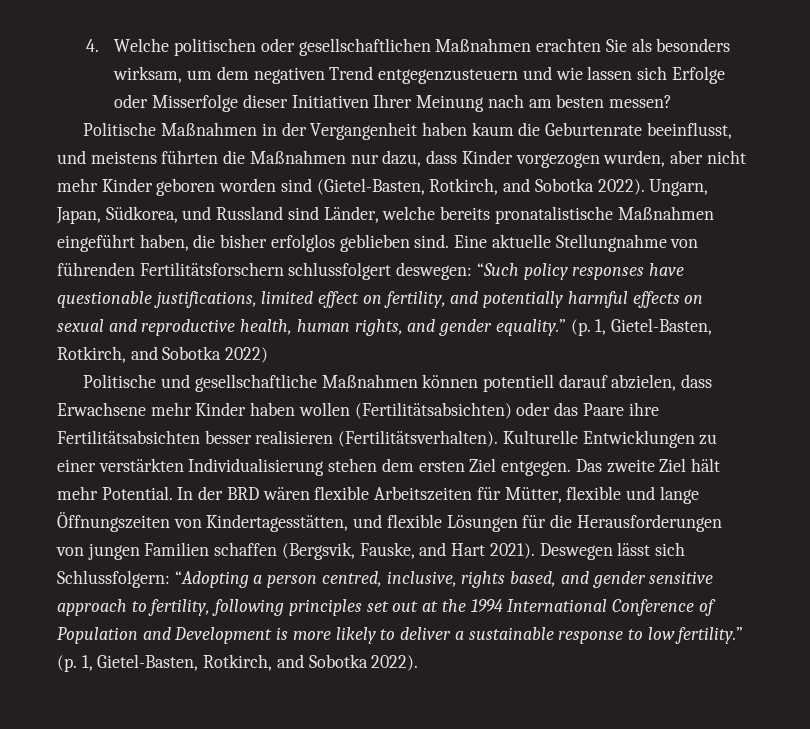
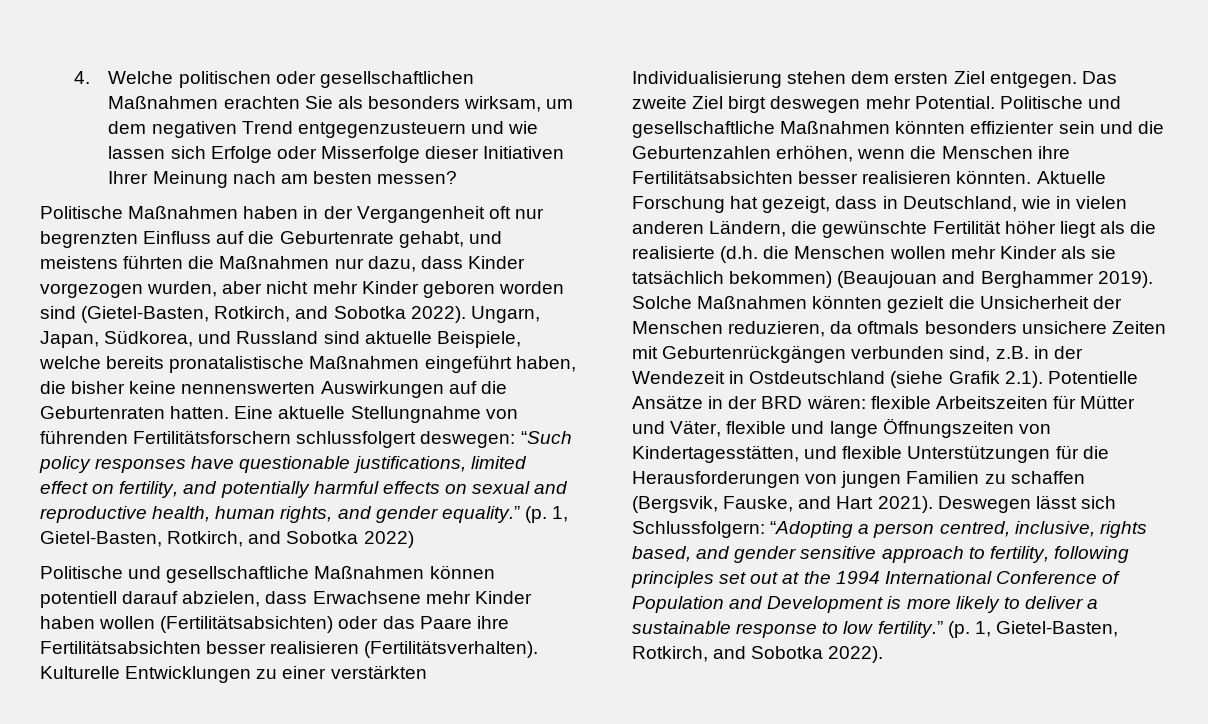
- Politische Maßnahmen in der Vergangenheit haben kaum die Geburtenrate beeinflusst, und meistens führten die Maßnahmen nur dazu, dass Kinder vorgezogen wurden, aber nicht mehr Kinder geboren worden sind (Gietel-Basten, Rotkirch, and Sobotka 2022).
+ Politische Maßnahmen haben in der Vergangenheit oft nur begrenzten Einfluss auf die Geburtenrate gehabt, und meistens führten die Maßnahmen nur dazu, dass Kinder vorgezogen wurden, aber nicht mehr Kinder geboren worden sind (Gietel-Basten, Rotkirch, and Sobotka 2022).
- Ungarn, Japan, Südkorea, und Russland sind Länder, welche bereits pronatalistische Maßnahmen eingeführt haben, die bisher erfolglos geblieben sind.
+ Ungarn, Japan, Südkorea, und Russland sind aktuelle Beispiele, welche bereits pronatalistische Maßnahmen eingeführt haben, die bisher keine nennenswerten Auswirkungen auf die Geburtenraten hatten.
- Das zweite Ziel hält mehr Potential. In der BRD wären flexible Arbeitszeiten für Mütter, flexible und lange Öffnungszeiten von Kindertagesstätten, und flexible Lösungen für die Herausforderungen von jungen Familien schaffen (Bergsvik, Fauske, and Hart 2021).
+ Das zweite Ziel birgt deswegen mehr Potential. Politische und gesellschaftliche Maßnahmen könnten effizienter sein und die Geburtenzahlen erhöhen, wenn die Menschen ihre Fertilitätsabsichten besser realisieren könnten. Aktuelle Forschung hat gezeigt, dass in Deutschland, wie in vielen anderen Ländern, die gewünschte Fertilität höher liegt als die realisierte (d.h. die Menschen wollen mehr Kinder als sie tatsächlich bekommen) (Beaujouan and Berghammer 2019). Solche Maßnahmen könnten gezielt die Unsicherheit der Menschen reduzieren, da oftmals besonders unsichere Zeiten mit Geburtenrückgängen verbunden sind, z.B. in der Wendezeit in Ostdeutschland (siehe Grafik 2.1). Potentielle Ansätze in der BRD wären: flexible Arbeitszeiten für Mütter und Väter, flexible und lange Öffnungszeiten von Kindertagesstätten, und flexible Unterstützungen für die Herausforderungen von jungen Familien zu schaffen (Bergsvik, Fauske, and Hart 2021).

